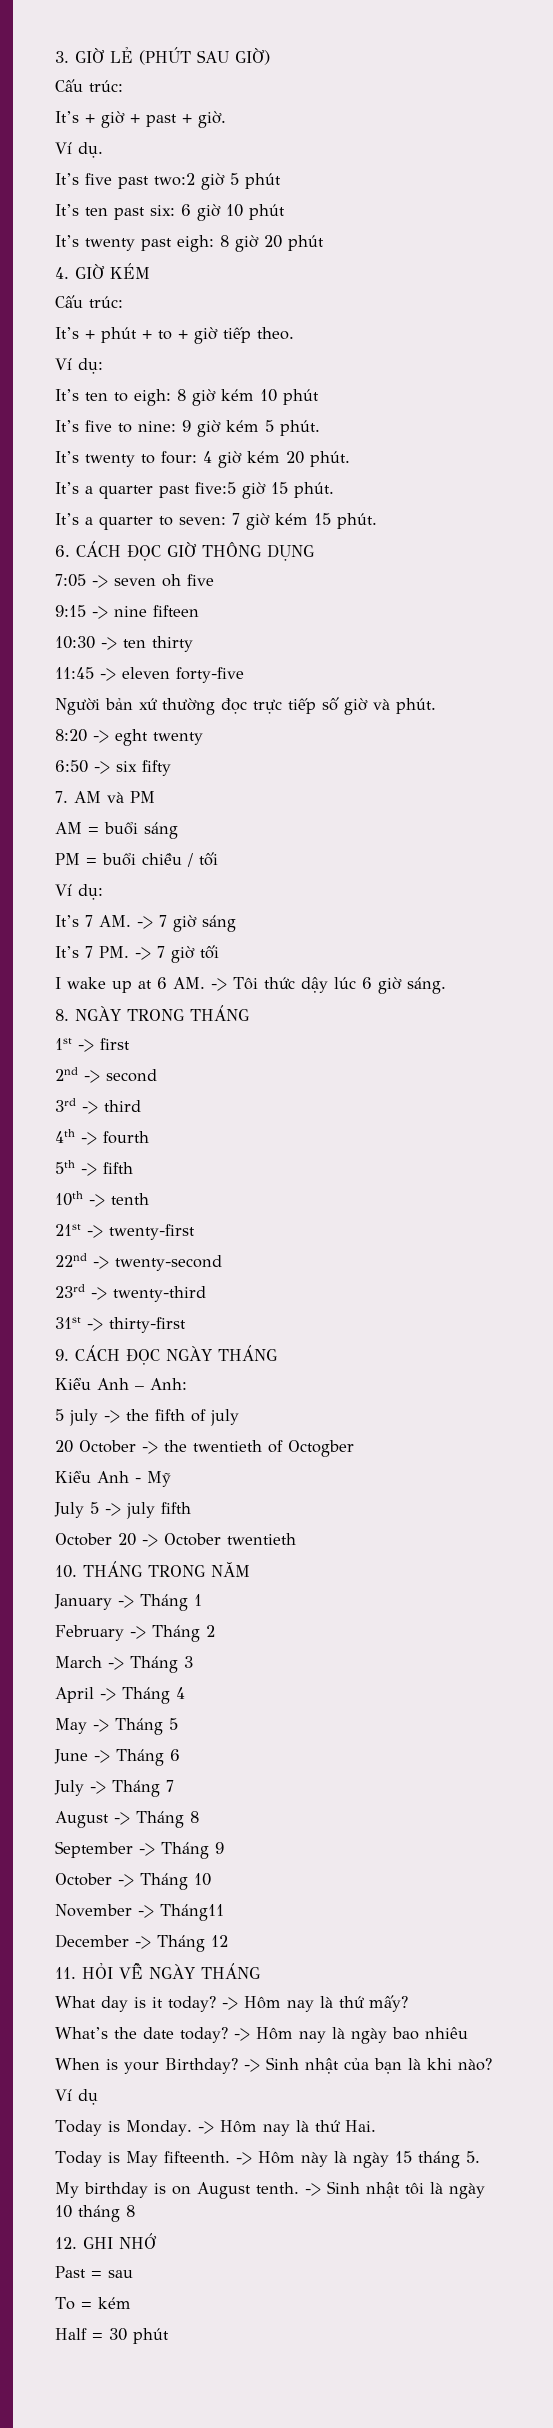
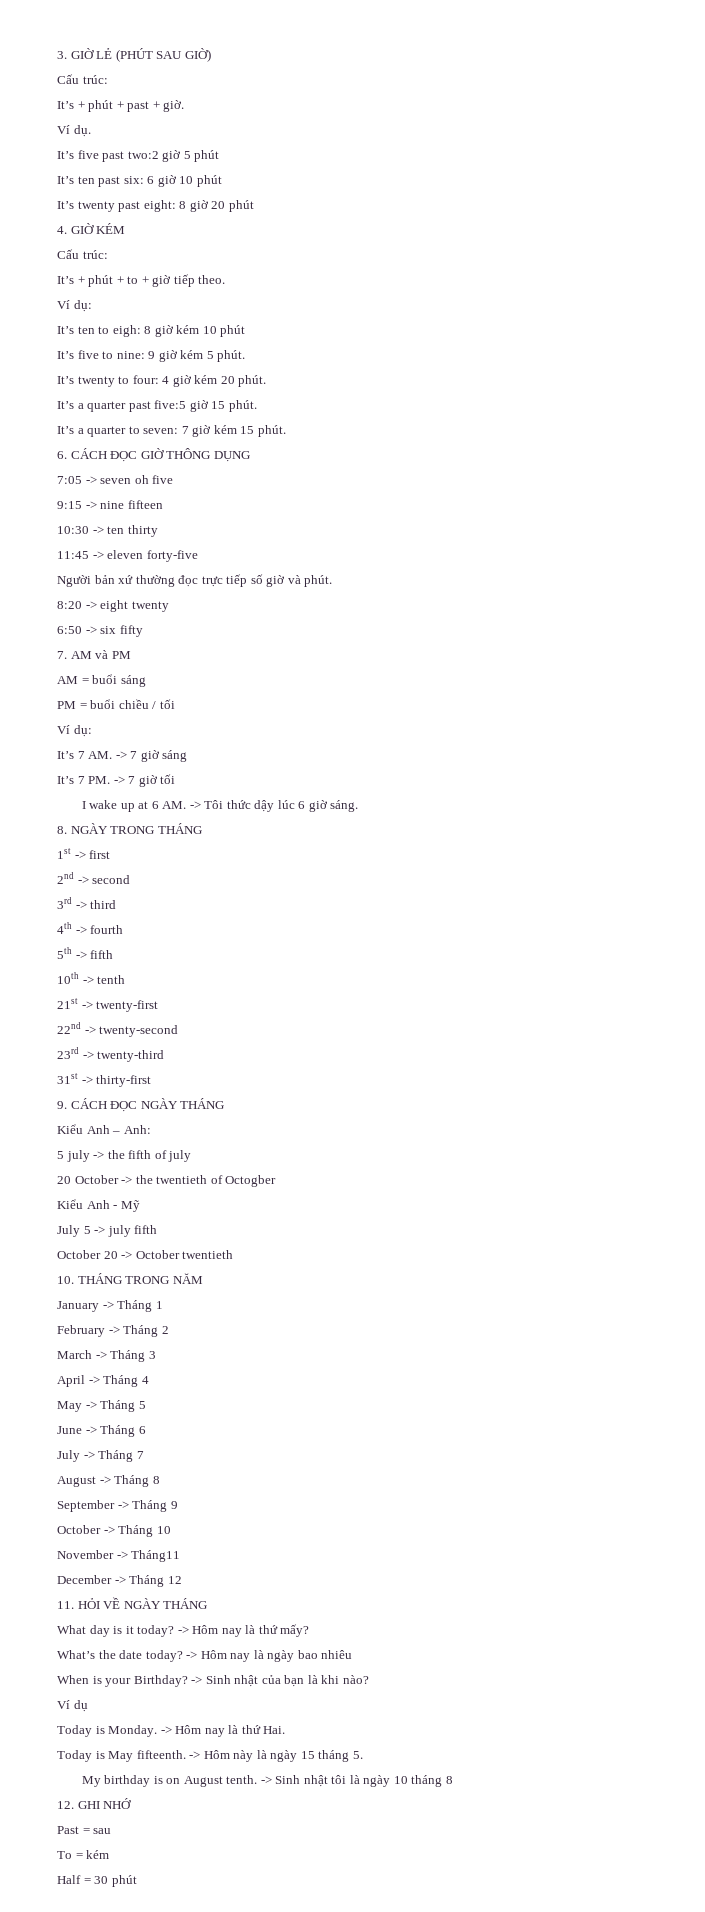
- It’s + giờ + past + giờ.
+ It’s + phút + past + giờ.
- It’s twenty past eigh: 8 giờ 20 phút
+ It’s twenty past eight: 8 giờ 20 phút
- 8:20 -> eght twenty
+ 8:20 -> eight twenty

